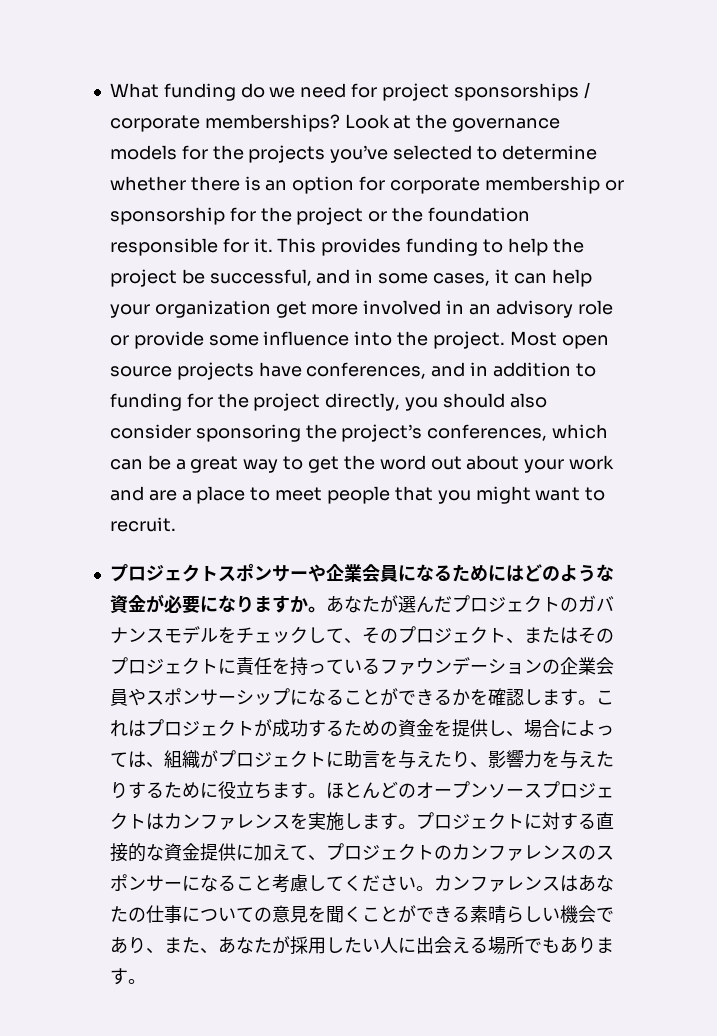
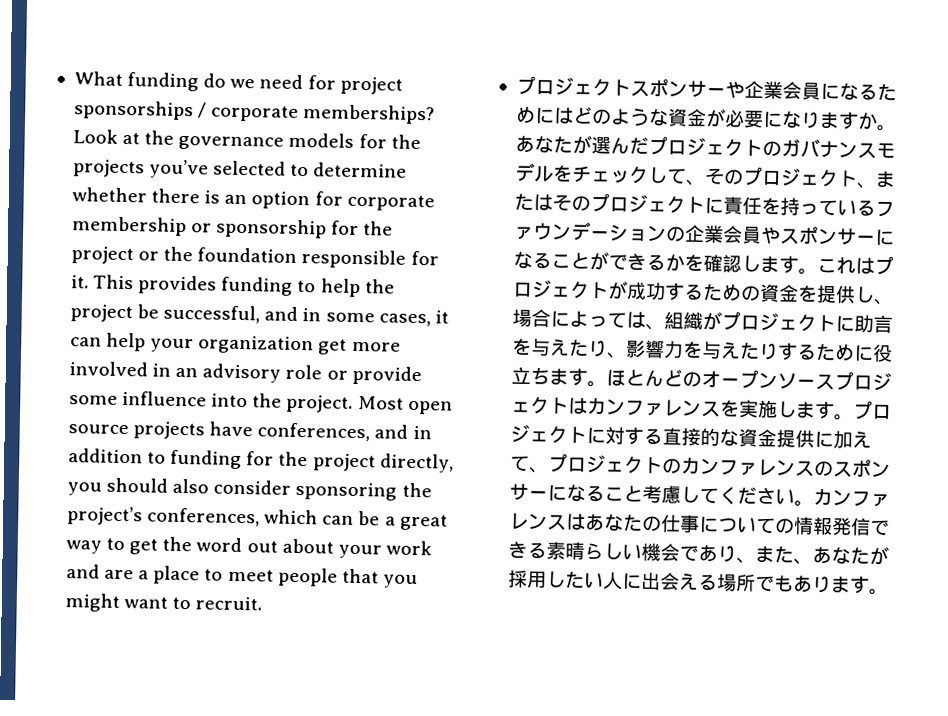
- あなたが選んだプロジェクトのガバナンスモデルをチェックして、そのプロジェクト、またはそのプロジェクトに責任を持っているファウンデーションの企業会員やスポンサーシップになることができるかを確認します。
+ あなたが選んだプロジェクトのガバナンスモデルをチェックして、そのプロジェクト、またはそのプロジェクトに責任を持っているファウンデーションの企業会員やスポンサーになることができるかを確認します。
- カンファレンスはあなたの仕事についての意見を聞くことができる素晴らしい機会であり、また、あなたが採用したい人に出会える場所でもあります。
+ カンファレンスはあなたの仕事についての情報発信できる素晴らしい機会であり、また、あなたが採用したい人に出会える場所でもあります。

